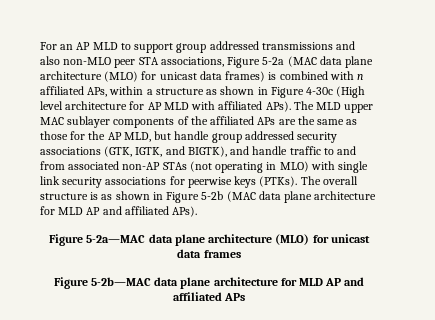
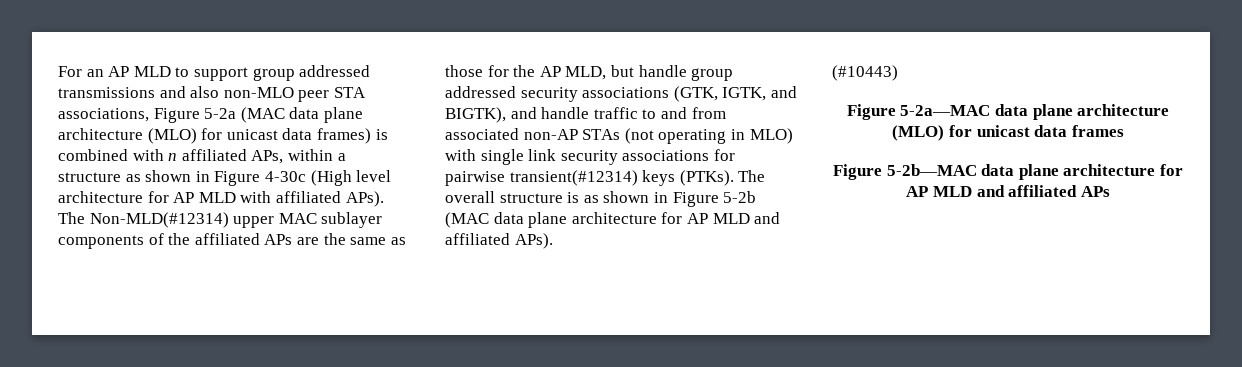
- The MLD upper MAC sublayer components of the affiliated APs are the same as those for the AP MLD, but handle group addressed security associations (GTK, IGTK, and BIGTK), and handle traffic to and from associated non-AP STAs (not operating in MLO) with single link security associations for peerwise keys (PTKs).
+ The Non-MLD(#12314) upper MAC sublayer components of the affiliated APs are the same as those for the AP MLD, but handle group addressed security associations (GTK, IGTK, and BIGTK), and handle traffic to and from associated non-AP STAs (not operating in MLO) with single link security associations for pairwise transient(#12314) keys (PTKs).
- The overall structure is as shown in Figure 5-2b (MAC data plane architecture for MLD AP and affiliated APs).
+ The overall structure is as shown in Figure 5-2b (MAC data plane architecture for AP MLD and affiliated APs).
+ (#10443)
- Figure 5-2b—MAC data plane architecture for MLD AP and affiliated APs
+ Figure 5-2b—MAC data plane architecture for AP MLD and affiliated APs

